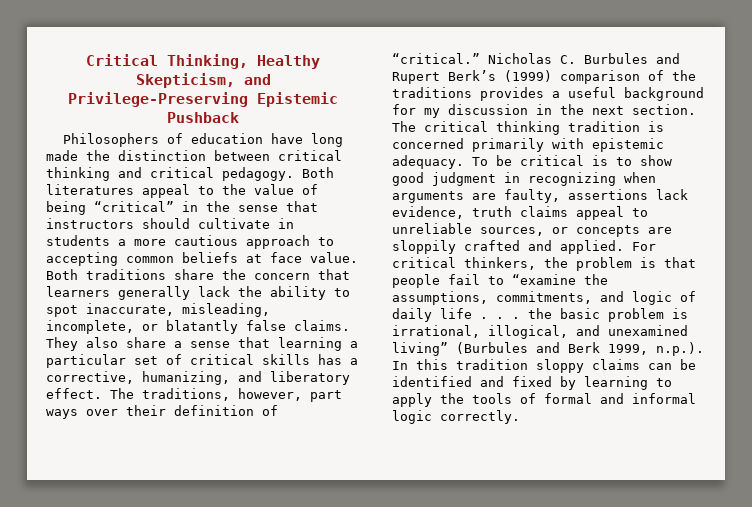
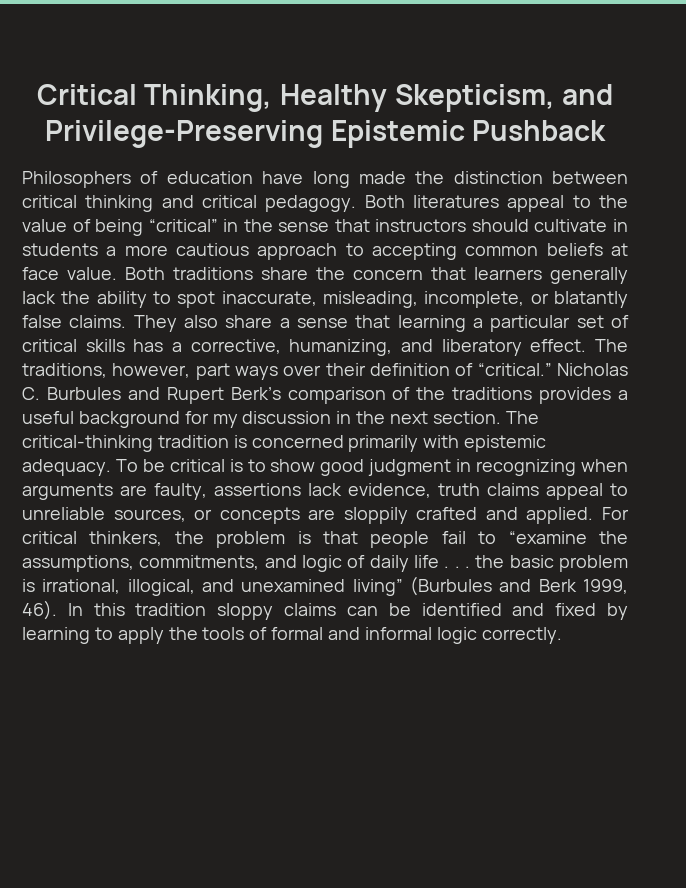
- Nicholas C. Burbules and Rupert Berk’s (1999) comparison of the traditions provides a useful background for my discussion in the next section.
+ Nicholas C. Burbules and Rupert Berk’s comparison of the traditions provides a useful background for my discussion in the next section.
- The critical thinking tradition is concerned primarily with epistemic adequacy.
+ The critical-thinking tradition is concerned primarily with epistemic adequacy.
- For critical thinkers, the problem is that people fail to “examine the assumptions, commitments, and logic of daily life . . . the basic problem is irrational, illogical, and unexamined living” (Burbules and Berk 1999, n.p.). In this tradition sloppy claims can be identified and fixed by learning to apply the tools of formal and informal logic correctly.
+ For critical thinkers, the problem is that people fail to “examine the assumptions, commitments, and logic of daily life . . . the basic problem is irrational, illogical, and unexamined living” (Burbules and Berk 1999, 46). In this tradition sloppy claims can be identified and fixed by learning to apply the tools of formal and informal logic correctly.

